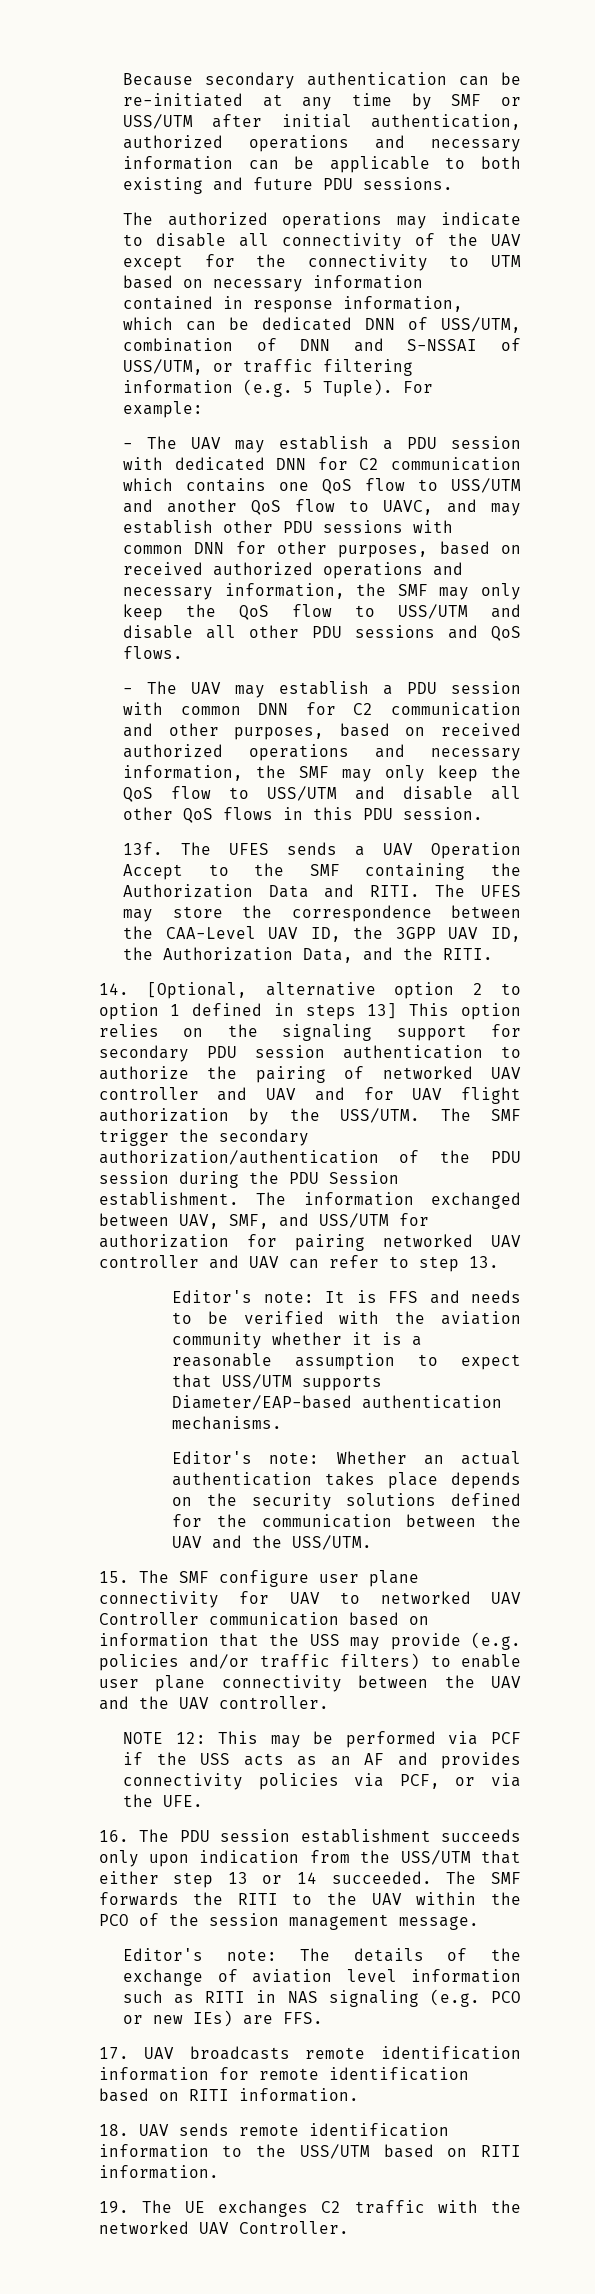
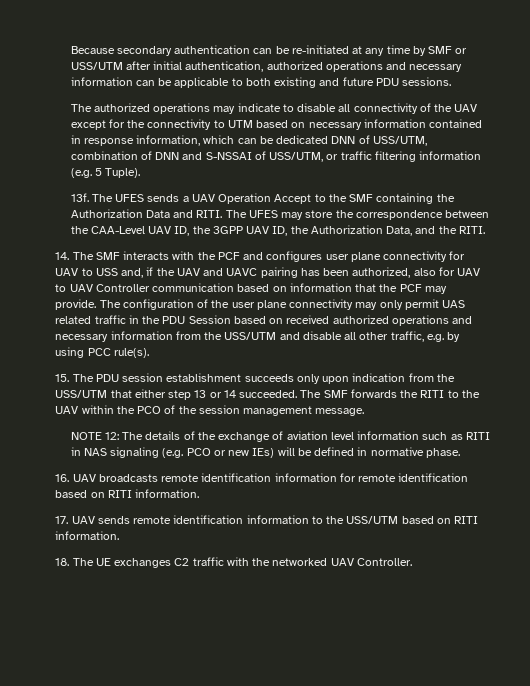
- For example:
- - The UAV may establish a PDU session with dedicated DNN for C2 communication which contains one QoS flow to USS/UTM and another QoS flow to UAVC, and may establish other PDU sessions with common DNN for other purposes, based on received authorized operations and necessary information, the SMF may only keep the QoS flow to USS/UTM and disable all other PDU sessions and QoS flows.
- - The UAV may establish a PDU session with common DNN for C2 communication and other purposes, based on received authorized operations and necessary information, the SMF may only keep the QoS flow to USS/UTM and disable all other QoS flows in this PDU session.
- 14. [Optional, alternative option 2 to option 1 defined in steps 13] This option relies on the signaling support for secondary PDU session authentication to authorize the pairing of networked UAV controller and UAV and for UAV flight authorization by the USS/UTM. The SMF trigger the secondary authorization/authentication of the PDU session during the PDU Session establishment. The information exchanged between UAV, SMF, and USS/UTM for authorization for pairing networked UAV controller and UAV can refer to step 13.
- Editor's note: It is FFS and needs to be verified with the aviation community whether it is a reasonable assumption to expect that USS/UTM supports Diameter/EAP-based authentication mechanisms.
- Editor's note: Whether an actual authentication takes place depends on the security solutions defined for the communication between the UAV and the USS/UTM.
- 15. The SMF configure user plane connectivity for UAV to networked UAV Controller communication based on information that the USS may provide (e.g. policies and/or traffic filters) to enable user plane connectivity between the UAV and the UAV controller.
- NOTE 12: This may be performed via PCF if the USS acts as an AF and provides connectivity policies via PCF, or via the UFE.
- 16. The PDU session establishment succeeds only upon indication from the USS/UTM that either step 13 or 14 succeeded.
+ 14. The SMF interacts with the PCF and configures user plane connectivity for UAV to USS and, if the UAV and UAVC pairing has been authorized, also for UAV to UAV Controller communication based on information that the PCF may provide. The configuration of the user plane connectivity may only permit UAS related traffic in the PDU Session based on received authorized operations and necessary information from the USS/UTM and disable all other traffic, e.g. by using PCC rule(s).
+ 15. The PDU session establishment succeeds only upon indication from the USS/UTM that either step 13 or 14 succeeded.
- Editor's note: The details of the exchange of aviation level information such as RITI in NAS signaling (e.g. PCO or new IEs) are FFS.
- 17. UAV broadcasts remote identification information for remote identification based on RITI information.
+ NOTE 12: The details of the exchange of aviation level information such as RITI in NAS signaling (e.g. PCO or new IEs) will be defined in normative phase.
+ 16. UAV broadcasts remote identification information for remote identification based on RITI information.
- 18. UAV sends remote identification information to the USS/UTM based on RITI information.
+ 17. UAV sends remote identification information to the USS/UTM based on RITI information.
- 19. The UE exchanges C2 traffic with the networked UAV Controller.
+ 18. The UE exchanges C2 traffic with the networked UAV Controller.

